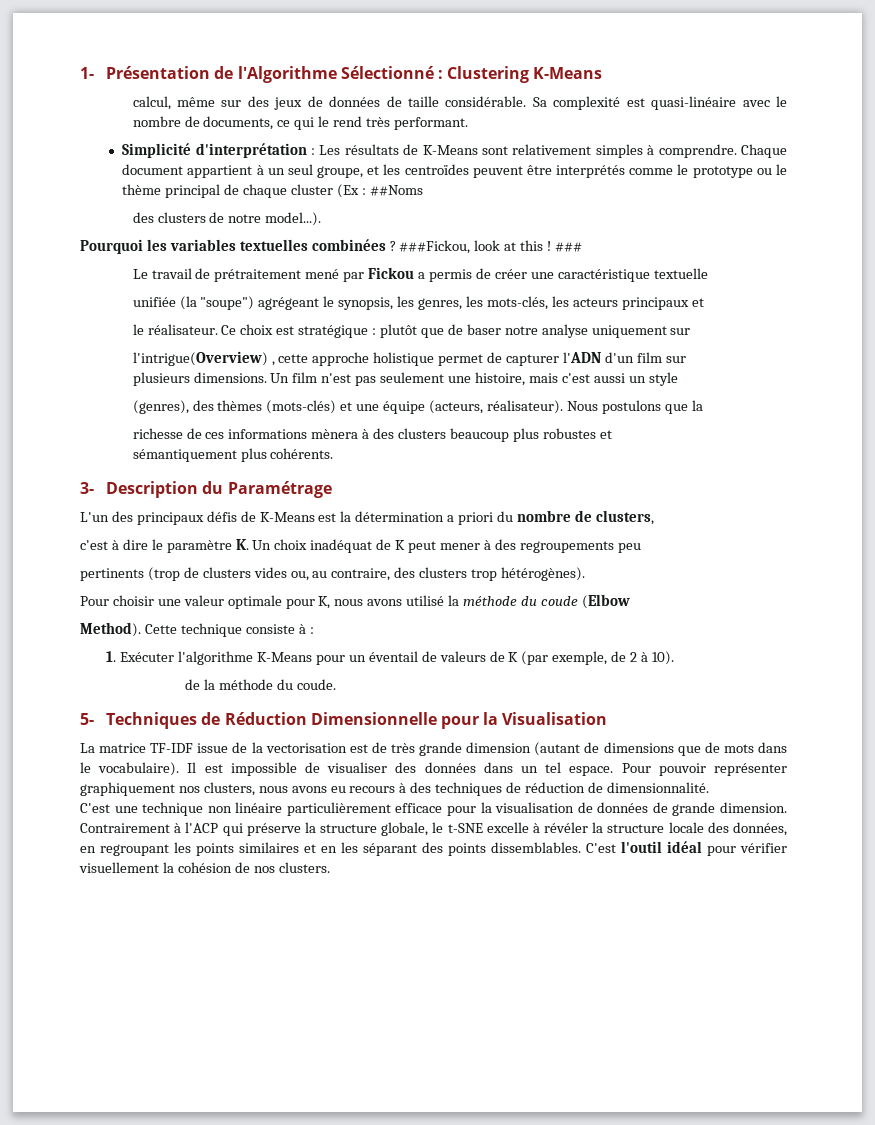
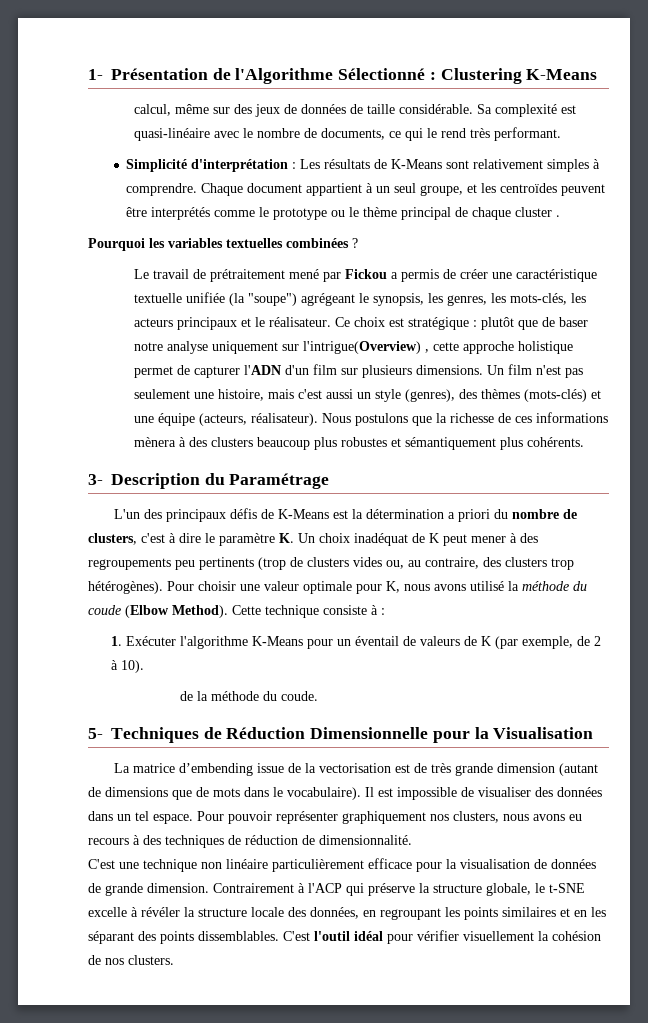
- Chaque document appartient à un seul groupe, et les centroïdes peuvent être interprétés comme le prototype ou le thème principal de chaque cluster (Ex : ##Noms
- des clusters de notre model...).
+ Chaque document appartient à un seul groupe, et les centroïdes peuvent être interprétés comme le prototype ou le thème principal de chaque cluster .
- ###Fickou, look at this ! ###
- Le travail de prétraitement mené par Fickou a permis de créer une caractéristique textuelle
- unifiée (la "soupe") agrégeant le synopsis, les genres, les mots-clés, les acteurs principaux et
- le réalisateur.
+ Le travail de prétraitement mené par Fickou a permis de créer une caractéristique textuelle unifiée (la "soupe") agrégeant le synopsis, les genres, les mots-clés, les acteurs principaux et le réalisateur.
- Ce choix est stratégique : plutôt que de baser notre analyse uniquement sur
- l'intrigue(Overview) , cette approche holistique permet de capturer l'ADN d'un film sur
- plusieurs dimensions.
+ Ce choix est stratégique : plutôt que de baser notre analyse uniquement sur l'intrigue(Overview) , cette approche holistique permet de capturer l'ADN d'un film sur plusieurs dimensions.
- Un film n'est pas seulement une histoire, mais c'est aussi un style
- (genres), des thèmes (mots-clés) et une équipe (acteurs, réalisateur).
+ Un film n'est pas seulement une histoire, mais c'est aussi un style (genres), des thèmes (mots-clés) et une équipe (acteurs, réalisateur).
- Nous postulons que la
- richesse de ces informations mènera à des clusters beaucoup plus robustes et
- sémantiquement plus cohérents.
+ Nous postulons que la richesse de ces informations mènera à des clusters beaucoup plus robustes et sémantiquement plus cohérents.
- L'un des principaux défis de K-Means est la détermination a priori du nombre de clusters,
- c'est à dire le paramètre K. Un choix inadéquat de K peut mener à des regroupements peu
- pertinents (trop de clusters vides ou, au contraire, des clusters trop hétérogènes).
- Pour choisir une valeur optimale pour K, nous avons utilisé la méthode du coude (Elbow
- Method).
+ L'un des principaux défis de K-Means est la détermination a priori du nombre de clusters, c'est à dire le paramètre K. Un choix inadéquat de K peut mener à des regroupements peu pertinents (trop de clusters vides ou, au contraire, des clusters trop hétérogènes). Pour choisir une valeur optimale pour K, nous avons utilisé la méthode du coude (Elbow Method).
- La matrice TF-IDF issue de la vectorisation est de très grande dimension (autant de dimensions que de mots dans le vocabulaire).
+ La matrice d’embending issue de la vectorisation est de très grande dimension (autant de dimensions que de mots dans le vocabulaire).

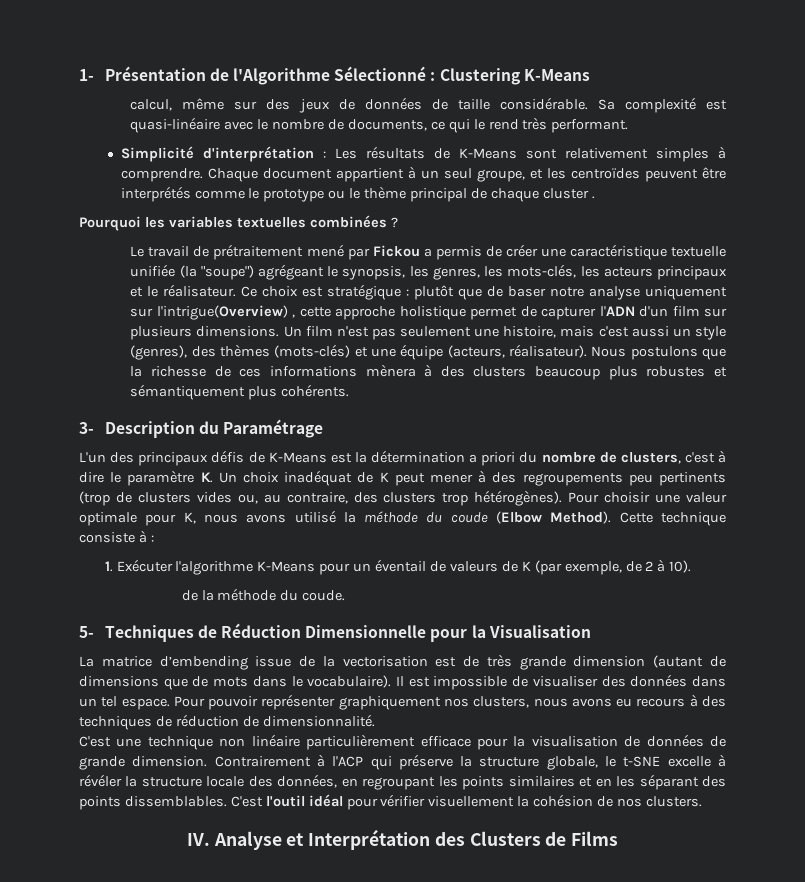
+ IV. Analyse et Interprétation des Clusters de Films

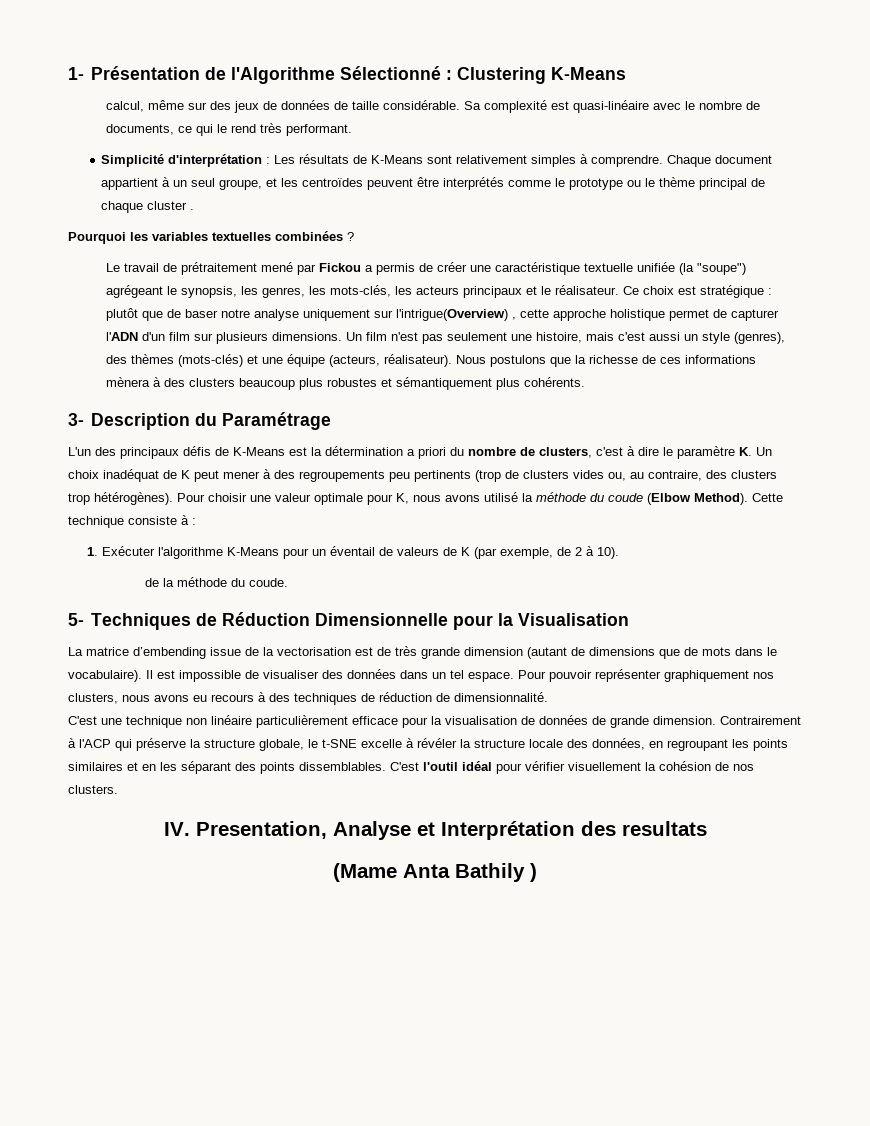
- IV. Analyse et Interprétation des Clusters de Films
+ IV. Presentation, Analyse et Interprétation des resultats
+ (Mame Anta Bathily )

